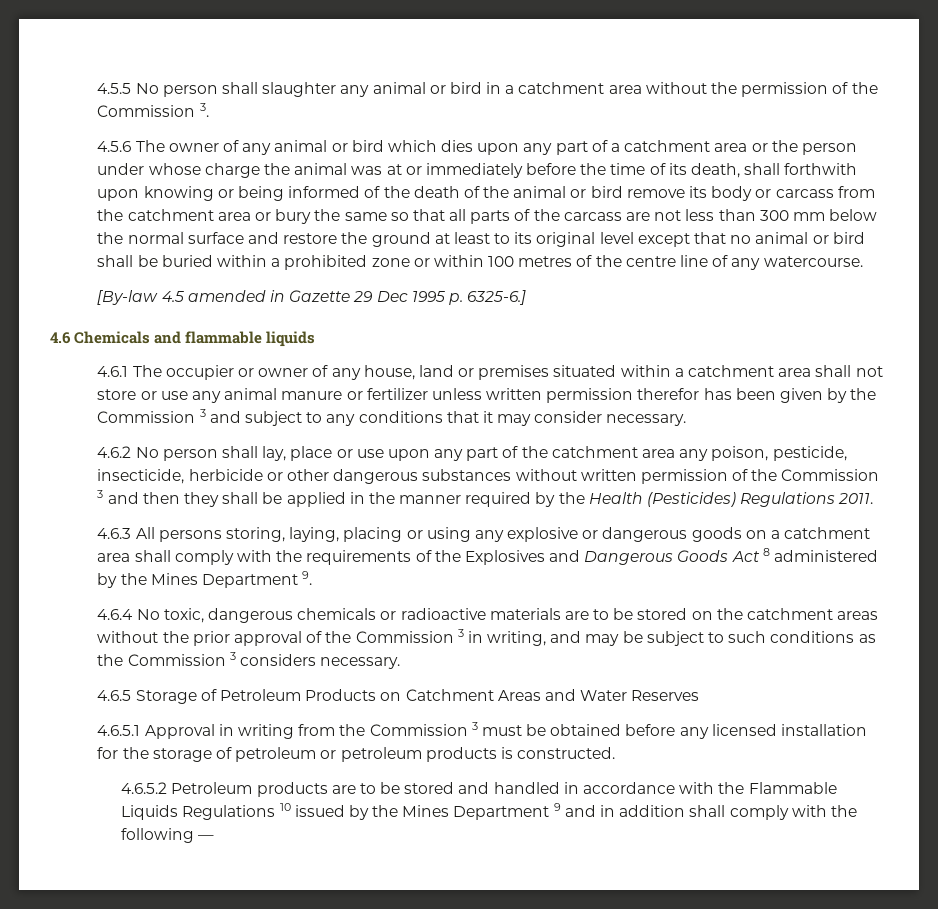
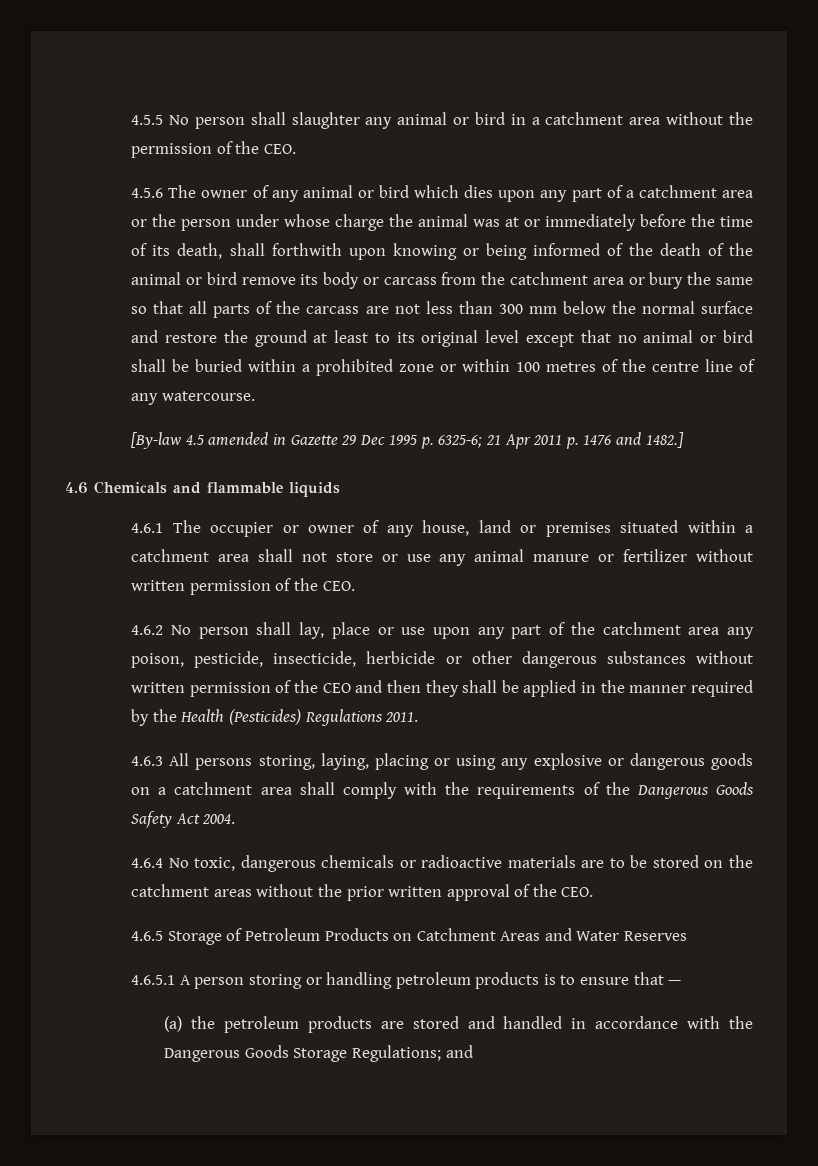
- 4.5.5 No person shall slaughter any animal or bird in a catchment area without the permission of the Commission 3.
+ 4.5.5 No person shall slaughter any animal or bird in a catchment area without the permission of the CEO.
- [By-law 4.5 amended in Gazette 29 Dec 1995 p. 6325-6.]
+ [By-law 4.5 amended in Gazette 29 Dec 1995 p. 6325-6; 21 Apr 2011 p. 1476 and 1482.]
- 4.6.1 The occupier or owner of any house, land or premises situated within a catchment area shall not store or use any animal manure or fertilizer unless written permission therefor has been given by the Commission 3 and subject to any conditions that it may consider necessary.
+ 4.6.1 The occupier or owner of any house, land or premises situated within a catchment area shall not store or use any animal manure or fertilizer without written permission of the CEO.
- 4.6.2 No person shall lay, place or use upon any part of the catchment area any poison, pesticide, insecticide, herbicide or other dangerous substances without written permission of the Commission 3 and then they shall be applied in the manner required by the Health (Pesticides) Regulations 2011.
+ 4.6.2 No person shall lay, place or use upon any part of the catchment area any poison, pesticide, insecticide, herbicide or other dangerous substances without written permission of the CEO and then they shall be applied in the manner required by the Health (Pesticides) Regulations 2011.
- 4.6.3 All persons storing, laying, placing or using any explosive or dangerous goods on a catchment area shall comply with the requirements of the Explosives and Dangerous Goods Act 8 administered by the Mines Department 9.
+ 4.6.3 All persons storing, laying, placing or using any explosive or dangerous goods on a catchment area shall comply with the requirements of the Dangerous Goods Safety Act 2004.
- 4.6.4 No toxic, dangerous chemicals or radioactive materials are to be stored on the catchment areas without the prior approval of the Commission 3 in writing, and may be subject to such conditions as the Commission 3 considers necessary.
+ 4.6.4 No toxic, dangerous chemicals or radioactive materials are to be stored on the catchment areas without the prior written approval of the CEO.
- 4.6.5.1 Approval in writing from the Commission 3 must be obtained before any licensed installation for the storage of petroleum or petroleum products is constructed.
- 4.6.5.2 Petroleum products are to be stored and handled in accordance with the Flammable Liquids Regulations 10 issued by the Mines Department 9 and in addition shall comply with the following —
+ 4.6.5.1 A person storing or handling petroleum products is to ensure that —
+ (a) the petroleum products are stored and handled in accordance with the Dangerous Goods Storage Regulations; and

